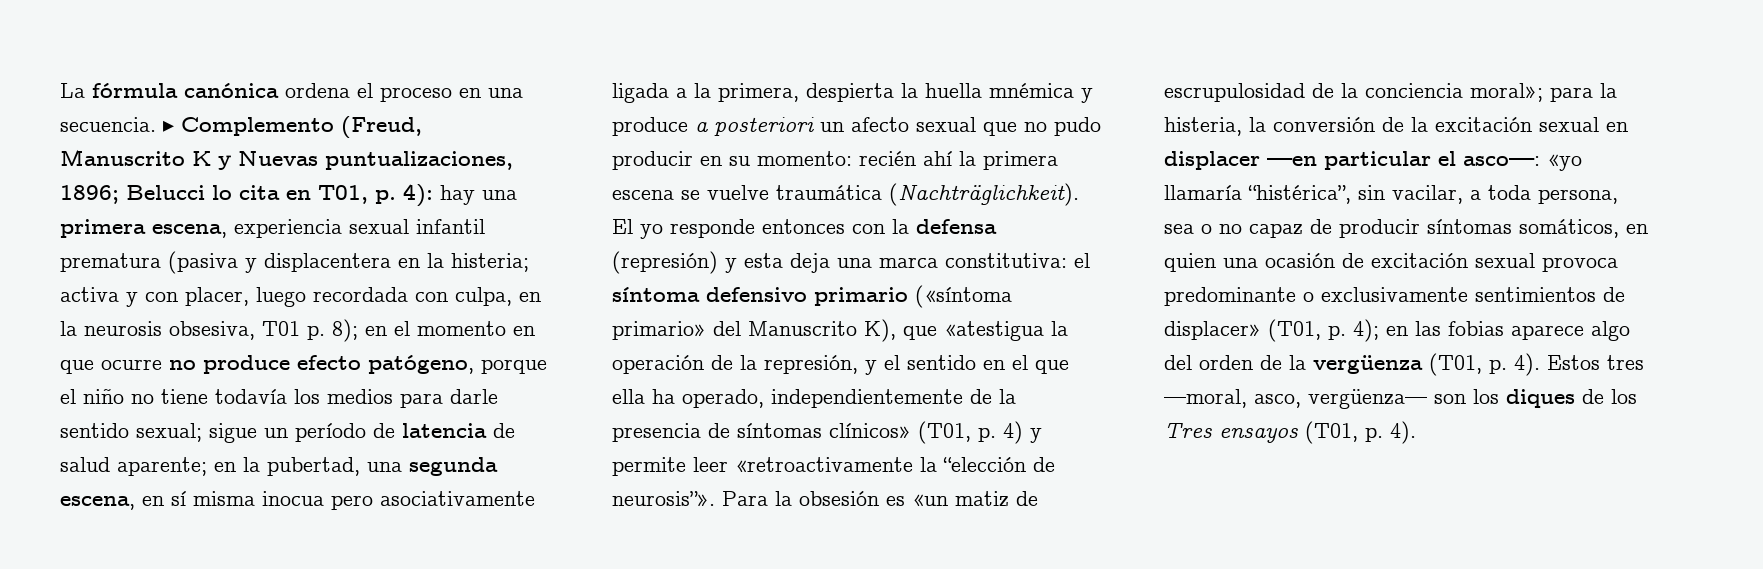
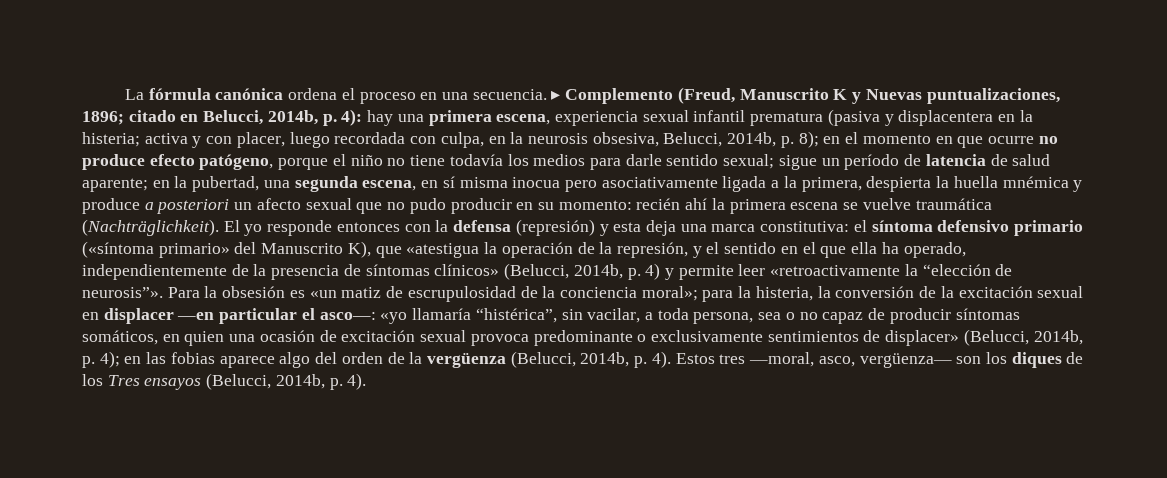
- Belucci lo cita en T01, p. 4):
+ citado en Belucci, 2014b, p. 4):
- activa y con placer, luego recordada con culpa, en la neurosis obsesiva, T01 p. 8);
+ activa y con placer, luego recordada con culpa, en la neurosis obsesiva, Belucci, 2014b, p. 8);
- El yo responde entonces con la defensa (represión) y esta deja una marca constitutiva: el síntoma defensivo primario («síntoma primario» del Manuscrito K), que «atestigua la operación de la represión, y el sentido en el que ella ha operado, independientemente de la presencia de síntomas clínicos» (T01, p. 4) y permite leer «retroactivamente la “elección de neurosis”».
+ El yo responde entonces con la defensa (represión) y esta deja una marca constitutiva: el síntoma defensivo primario («síntoma primario» del Manuscrito K), que «atestigua la operación de la represión, y el sentido en el que ella ha operado, independientemente de la presencia de síntomas clínicos» (Belucci, 2014b, p. 4) y permite leer «retroactivamente la “elección de neurosis”».
- «yo llamaría “histérica”, sin vacilar, a toda persona, sea o no capaz de producir síntomas somáticos, en quien una ocasión de excitación sexual provoca predominante o exclusivamente sentimientos de displacer» (T01, p. 4);
+ «yo llamaría “histérica”, sin vacilar, a toda persona, sea o no capaz de producir síntomas somáticos, en quien una ocasión de excitación sexual provoca predominante o exclusivamente sentimientos de displacer» (Belucci, 2014b, p. 4);
- en las fobias aparece algo del orden de la vergüenza (T01, p. 4).
+ en las fobias aparece algo del orden de la vergüenza (Belucci, 2014b, p. 4).
- Estos tres —moral, asco, vergüenza— son los diques de los Tres ensayos (T01, p. 4).
+ Estos tres —moral, asco, vergüenza— son los diques de los Tres ensayos (Belucci, 2014b, p. 4).

